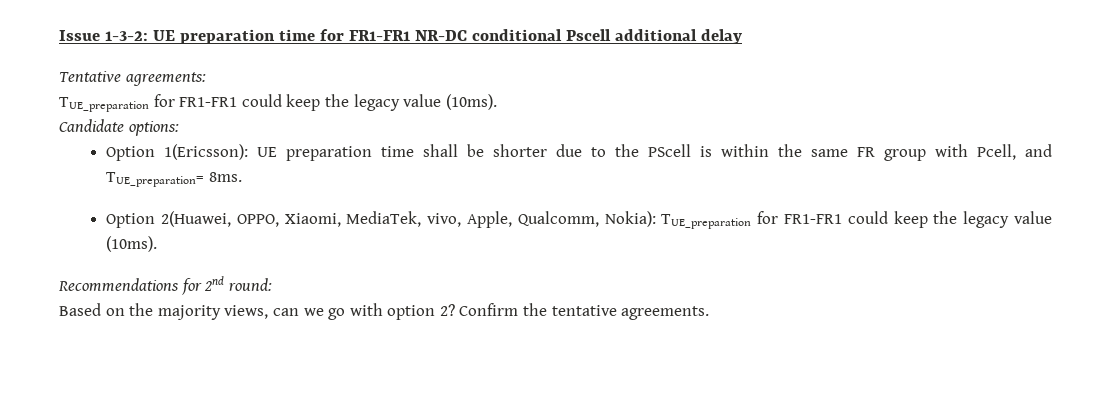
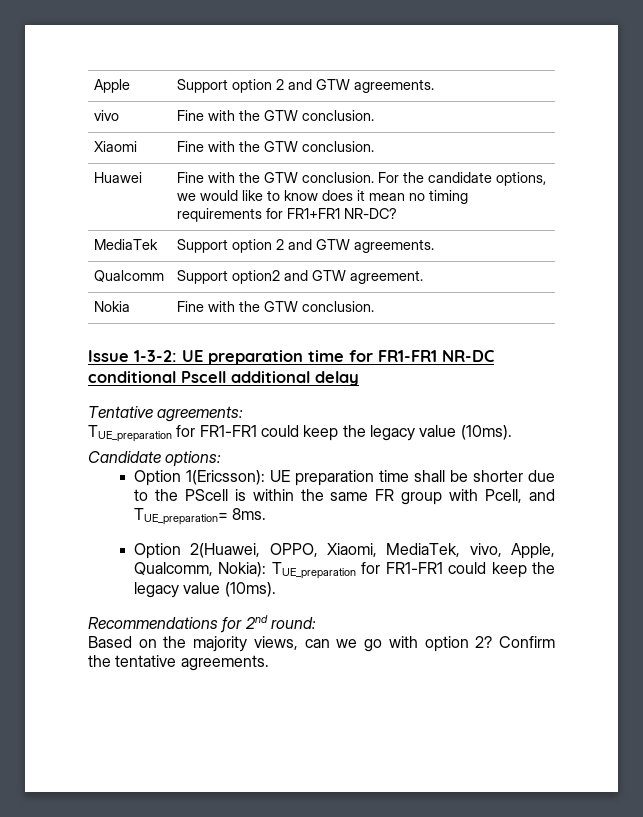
+ Apple | Support option 2 and GTW agreements.
+ vivo | Fine with the GTW conclusion.
+ Xiaomi | Fine with the GTW conclusion.
+ Huawei | Fine with the GTW conclusion. For the candidate options, we would like to know does it mean no timing requirements for FR1+FR1 NR-DC?
+ MediaTek | Support option 2 and GTW agreements.
+ Qualcomm | Support option2 and GTW agreement.
+ Nokia | Fine with the GTW conclusion.

